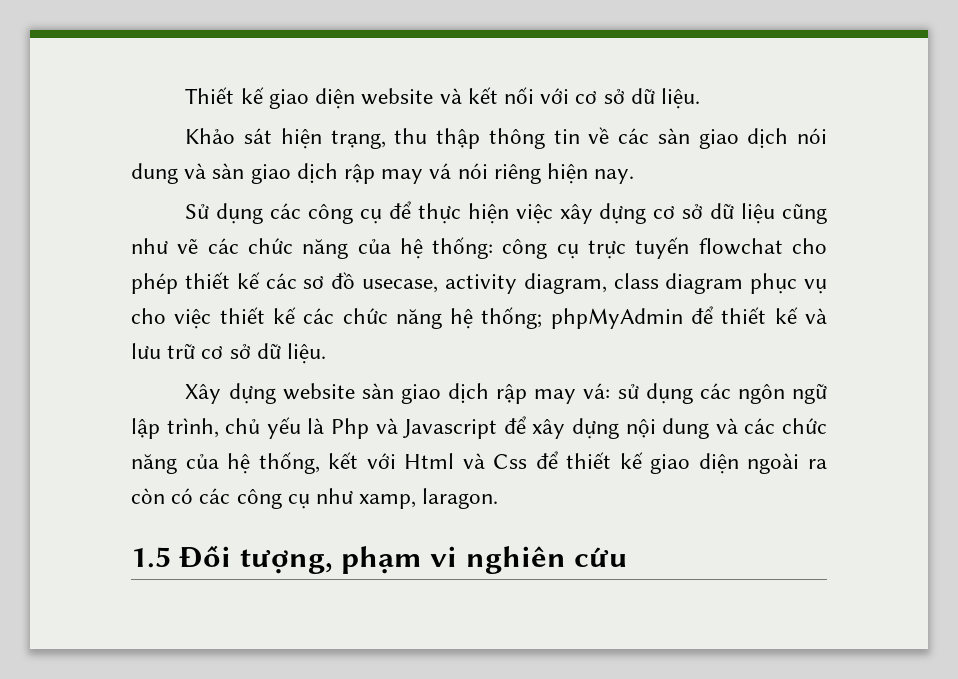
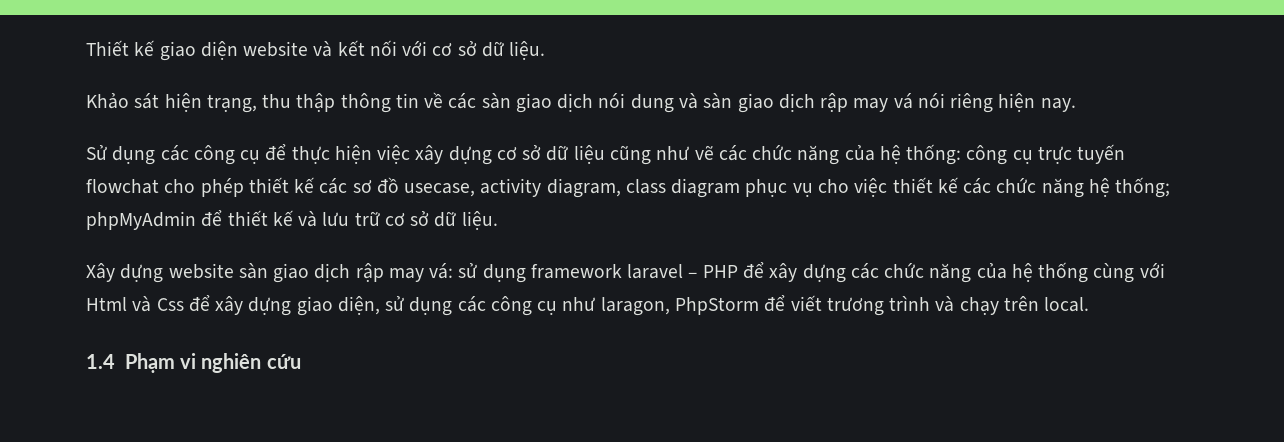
- Xây dựng website sàn giao dịch rập may vá: sử dụng các ngôn ngữ lập trình, chủ yếu là Php và Javascript để xây dựng nội dung và các chức năng của hệ thống, kết với Html và Css để thiết kế giao diện ngoài ra còn có các công cụ như xamp, laragon.
- 1.5 Đối tượng, phạm vi nghiên cứu
+ Xây dựng website sàn giao dịch rập may vá: sử dụng framework laravel – PHP để xây dựng các chức năng của hệ thống cùng với Html và Css để xây dựng giao diện, sử dụng các công cụ như laragon, PhpStorm để viết trương trình và chạy trên local.
+ 1.4 Phạm vi nghiên cứu

